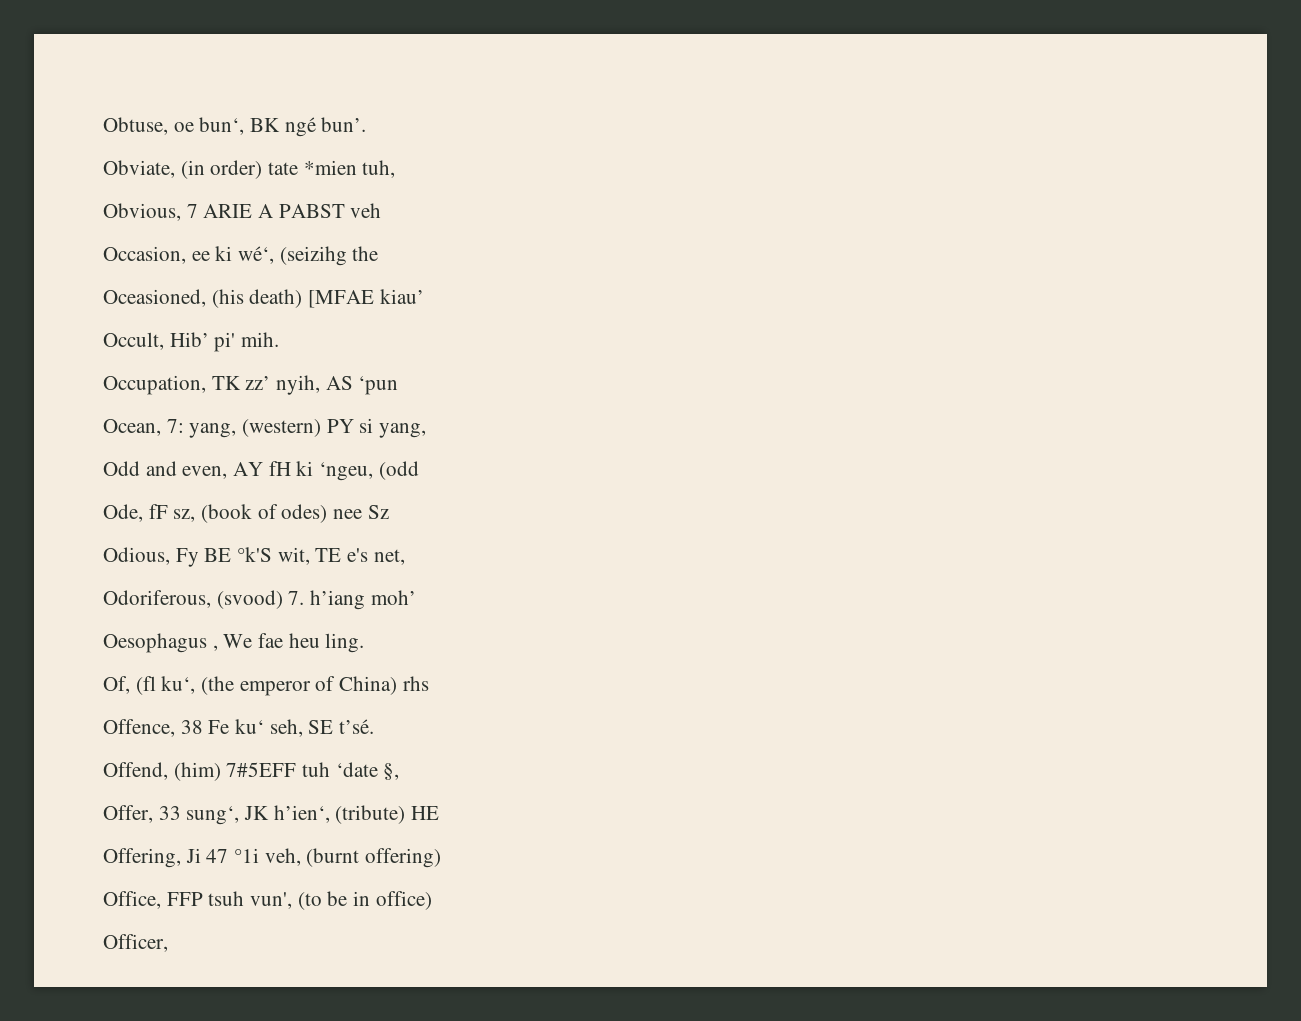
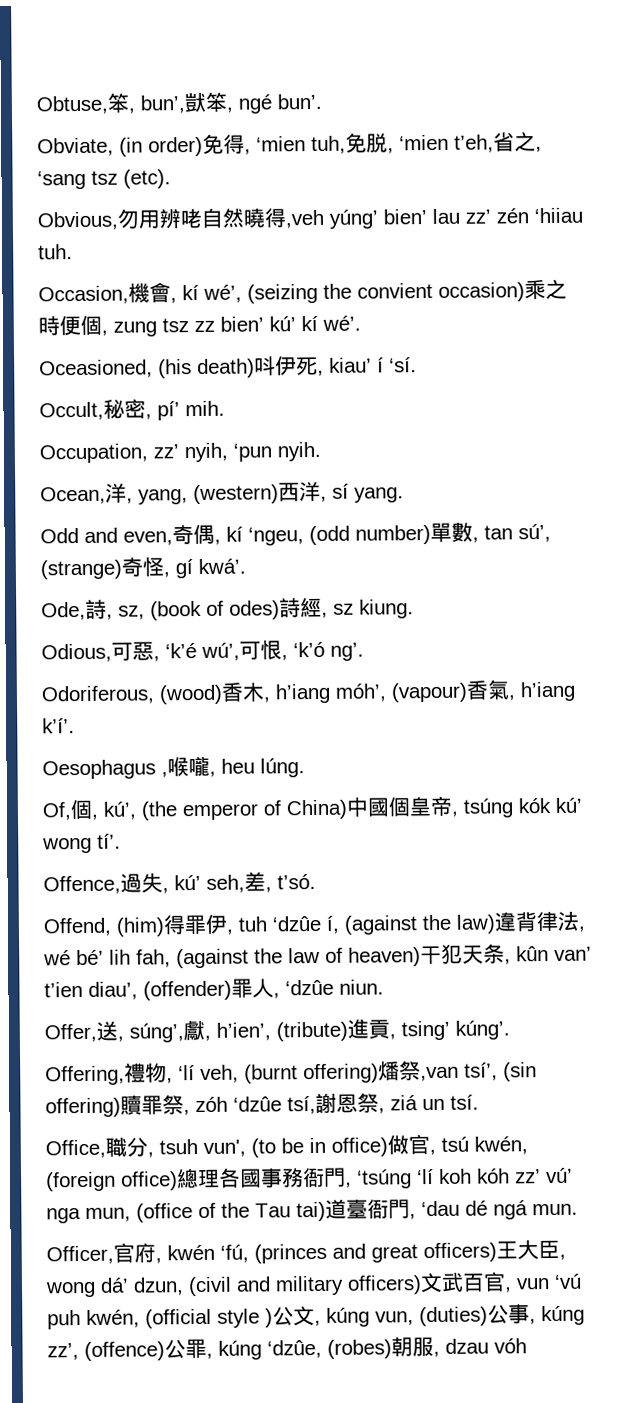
- Obtuse, oe bun‘, BK ngé bun’.
+ Obtuse,笨, bun’,獃笨, ngé bun’.
- Obviate, (in order) tate *mien tuh,
- Obvious, 7 ARIE A PABST veh
- Occasion, ee ki wé‘, (seizihg the
+ Obviate, (in order)免得, ‘mien tuh,免脱, ‘mien t’eh,省之, ‘sang tsz (etc).
+ Obvious,勿用辨咾自然曉得,veh yúng’ bien’ lau zz’ zén ‘hiiau tuh.
+ Occasion,機會, kí wé’, (seizing the convient occasion)乘之時便個, zung tsz zz bien’ kú’ kí wé’.
- Oceasioned, (his death) [MFAE kiau’
+ Oceasioned, (his death)呌伊死, kiau’ í ‘sí.
- Occult, Hib’ pi' mih.
+ Occult,秘密, pí’ mih.
- Occupation, TK zz’ nyih, AS ‘pun
+ Occupation, zz’ nyih, ‘pun nyih.
- Ocean, 7: yang, (western) PY si yang,
+ Ocean,洋, yang, (western)西洋, sí yang.
- Odd and even, AY fH ki ‘ngeu, (odd
+ Odd and even,奇偶, kí ‘ngeu, (odd number)單數, tan sú’, (strange)奇怪, gí kwá’.
- Ode, fF sz, (book of odes) nee Sz
- Odious, Fy BE °k'S wit, TE e's net,
- Odoriferous, (svood) 7. h’iang moh’
- Oesophagus , We fae heu ling.
+ Ode,詩, sz, (book of odes)詩經, sz kiung.
+ Odious,可惡, ‘k’é wú’,可恨, ‘k’ó ng’.
+ Odoriferous, (wood)香木, h’iang móh’, (vapour)香氣, h’iang k’í’.
+ Oesophagus ,喉嚨, heu lúng.
- Of, (fl ku‘, (the emperor of China) rhs
- Offence, 38 Fe ku‘ seh, SE t’sé.
- Offend, (him) 7#5EFF tuh ‘date §,
- Offer, 33 sung‘, JK h’ien‘, (tribute) HE
- Offering, Ji 47 °1i veh, (burnt offering)
+ Of,個, kú’, (the emperor of China)中國個皇帝, tsúng kók kú’ wong tí’.
+ Offence,過失, kú’ seh,差, t’só.
+ Offend, (him)得罪伊, tuh ‘dzûe í, (against the law)違背律法, wé bé’ lih fah, (against the law of heaven)干犯天条, kûn van’ t’ien diau’, (offender)罪人, ‘dzûe niun.
+ Offer,送, súng’,獻, h’ien’, (tribute)進貢, tsing’ kúng’.
+ Offering,禮物, ‘lí veh, (burnt offering)燔祭,van tsí’, (sin offering)贖罪祭, zóh ‘dzûe tsí,謝恩祭, ziá un tsí.
- Office, FFP tsuh vun', (to be in office)
- Officer,
+ Office,職分, tsuh vun', (to be in office)做官, tsú kwén, (foreign office)總理各國事務衙門, ‘tsúng ‘lí koh kóh zz’ vú’ nga mun, (office of the Tau tai)道臺衙門, ‘dau dé ngá mun.
+ Officer,官府, kwén ‘fú, (princes and great officers)王大臣, wong dá’ dzun, (civil and military officers)文武百官, vun ‘vú puh kwén, (official style )公文, kúng vun, (duties)公事, kúng zz’, (offence)公罪, kúng ‘dzûe, (robes)朝服, dzau vóh

